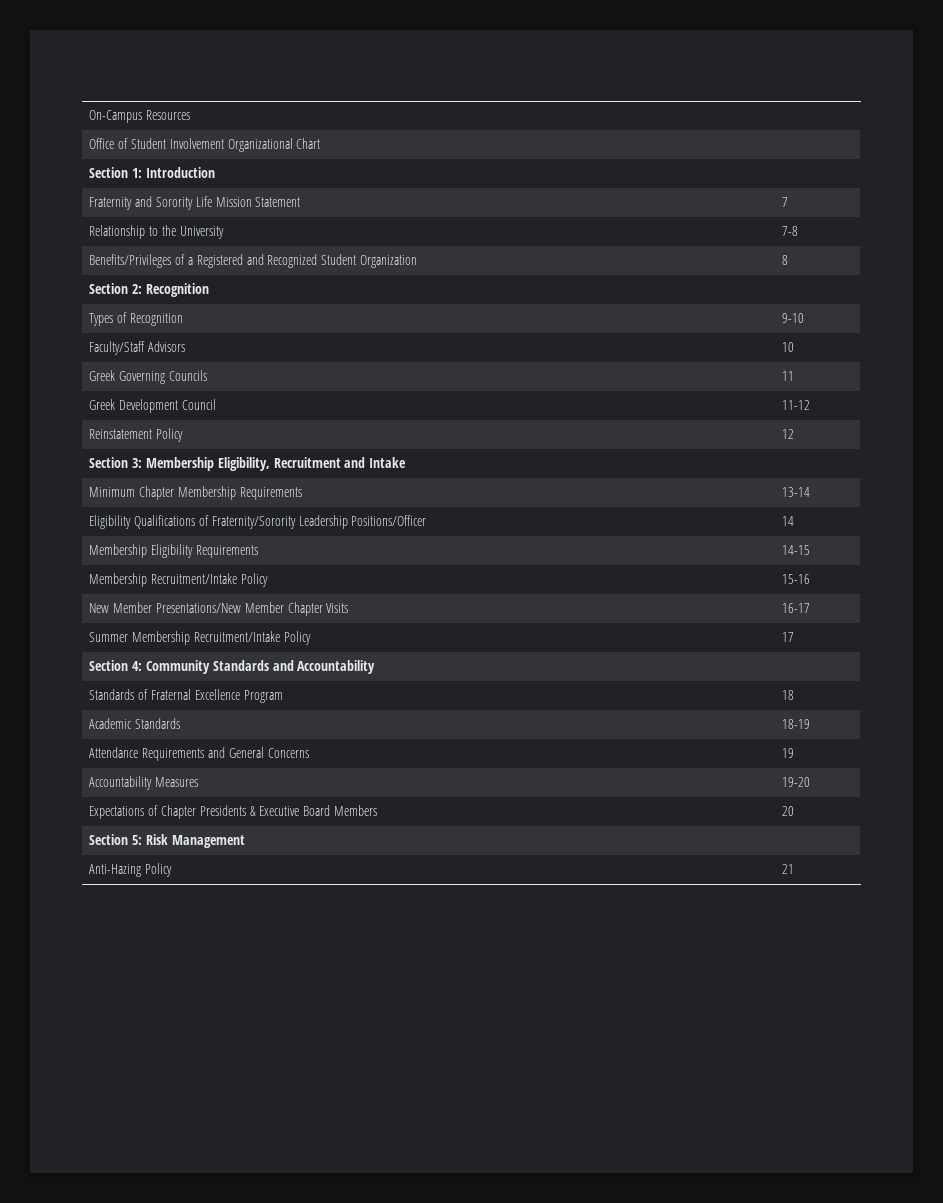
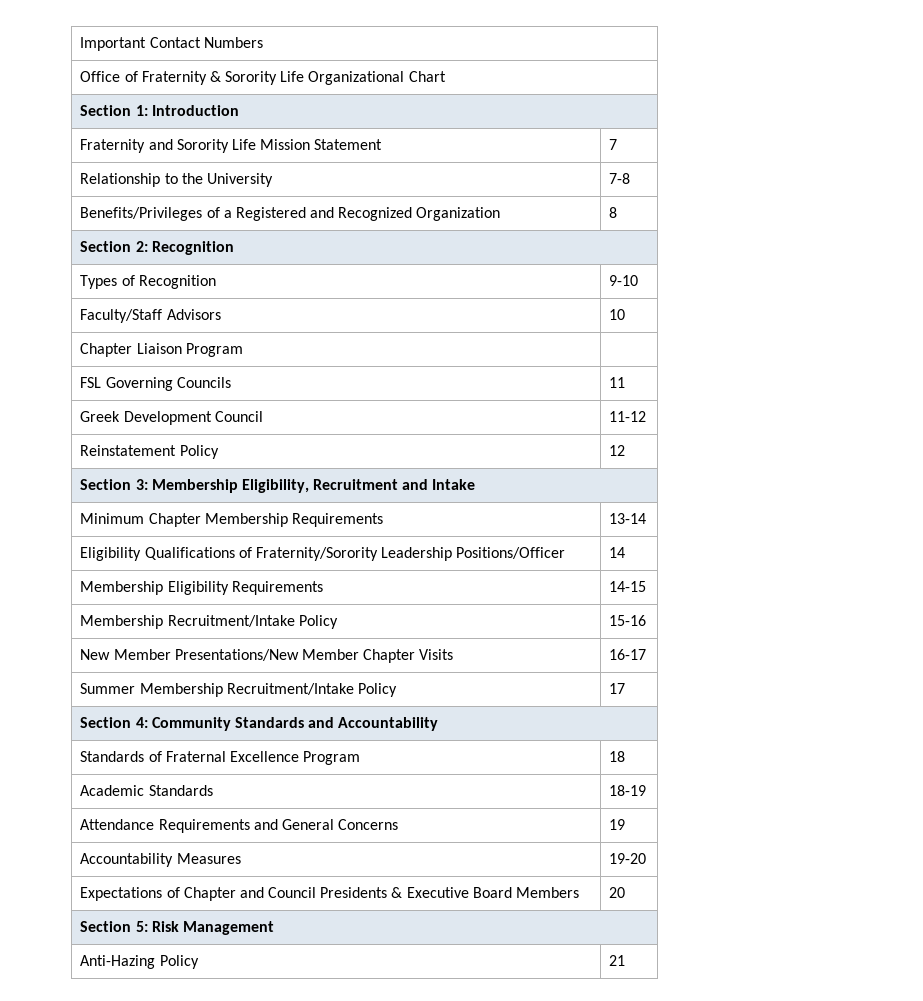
- On-Campus Resources
+ Important Contact Numbers
- Office of Student Involvement Organizational Chart
+ Office of Fraternity & Sorority Life Organizational Chart
- Benefits/Privileges of a Registered and Recognized Student Organization | 8
+ Benefits/Privileges of a Registered and Recognized Organization | 8
- Greek Governing Councils | 11
+ Chapter Liaison Program |
+ FSL Governing Councils | 11
- Expectations of Chapter Presidents & Executive Board Members | 20
+ Expectations of Chapter and Council Presidents & Executive Board Members | 20

